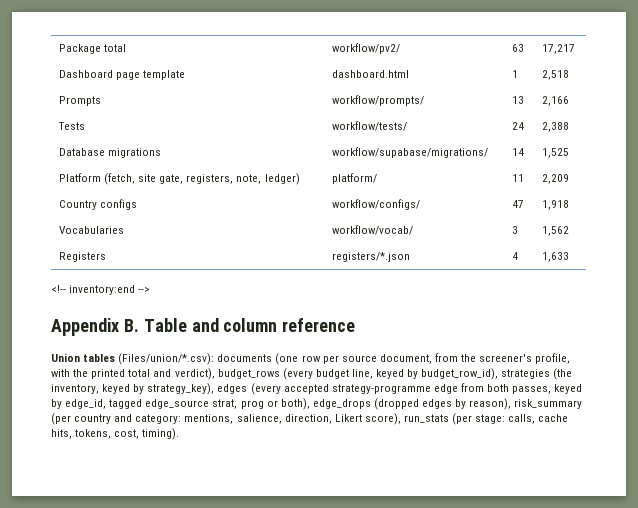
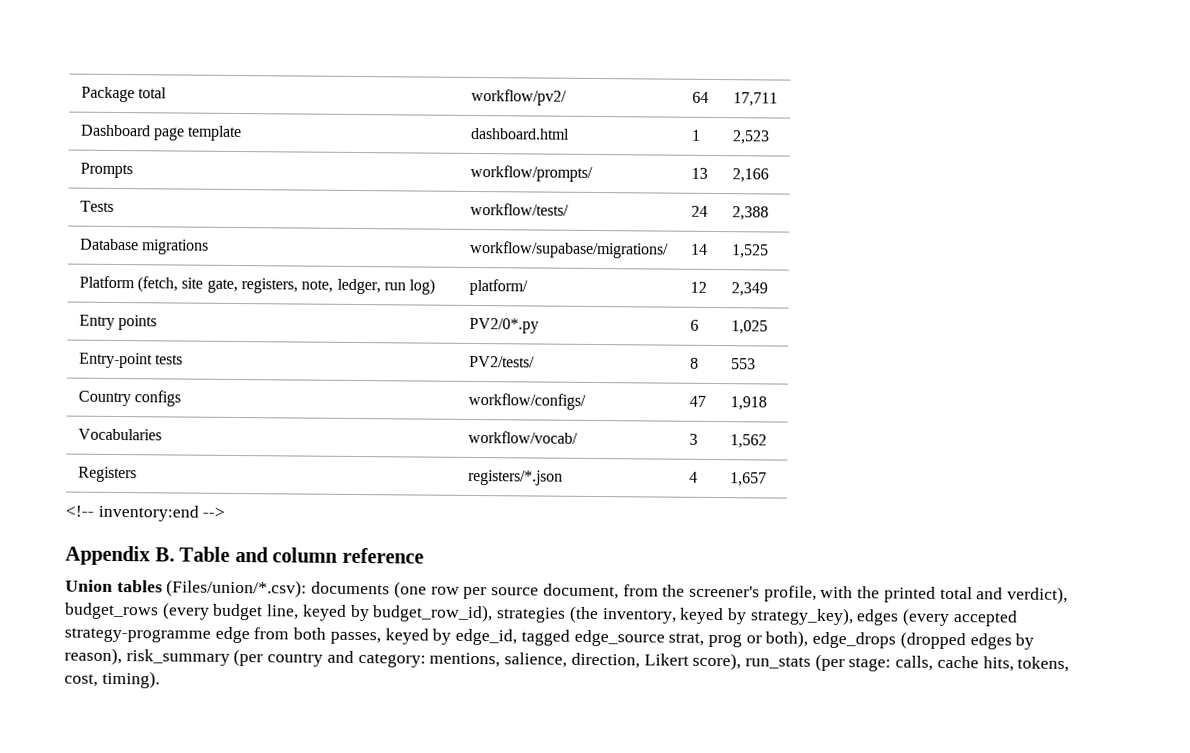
- Package total | workflow/pv2/ | 63 | 17,217
+ Package total | workflow/pv2/ | 64 | 17,711
- Dashboard page template | dashboard.html | 1 | 2,518
+ Dashboard page template | dashboard.html | 1 | 2,523
- Platform (fetch, site gate, registers, note, ledger) | platform/ | 11 | 2,209
+ Platform (fetch, site gate, registers, note, ledger, run log) | platform/ | 12 | 2,349
+ Entry points | PV2/0*.py | 6 | 1,025
+ Entry-point tests | PV2/tests/ | 8 | 553
- Registers | registers/*.json | 4 | 1,633
+ Registers | registers/*.json | 4 | 1,657

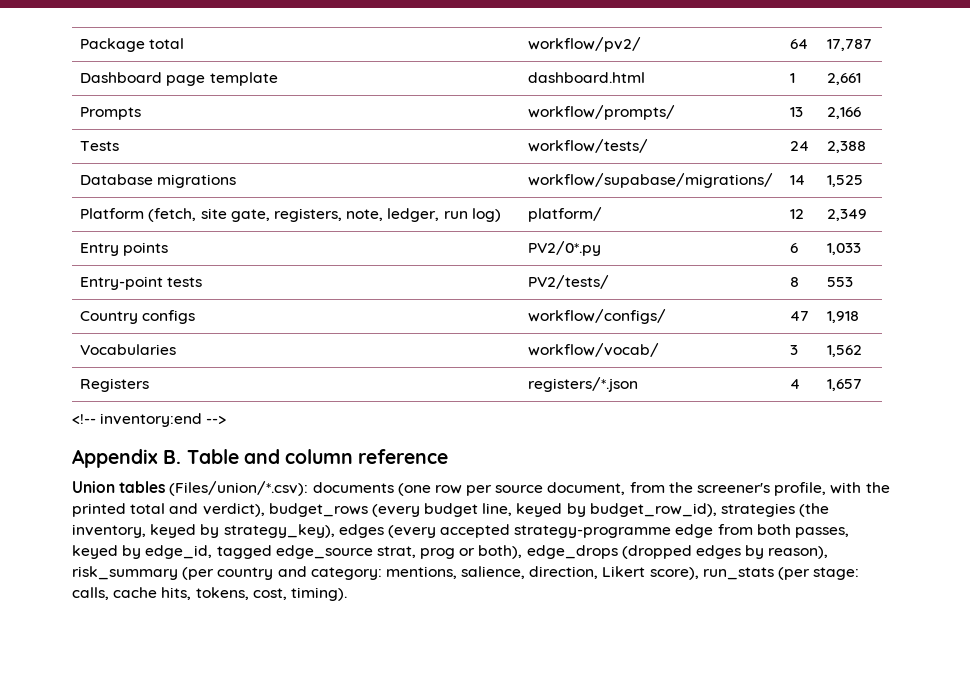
- Package total | workflow/pv2/ | 64 | 17,711
+ Package total | workflow/pv2/ | 64 | 17,787
- Dashboard page template | dashboard.html | 1 | 2,523
+ Dashboard page template | dashboard.html | 1 | 2,661
- Entry points | PV2/0*.py | 6 | 1,025
+ Entry points | PV2/0*.py | 6 | 1,033

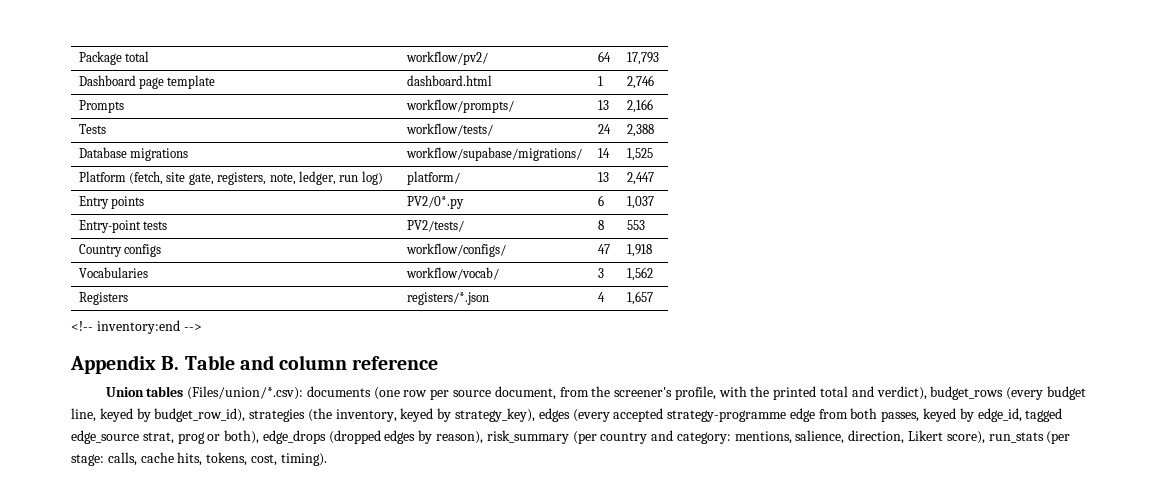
- Package total | workflow/pv2/ | 64 | 17,787
+ Package total | workflow/pv2/ | 64 | 17,793
- Dashboard page template | dashboard.html | 1 | 2,661
+ Dashboard page template | dashboard.html | 1 | 2,746
- Platform (fetch, site gate, registers, note, ledger, run log) | platform/ | 12 | 2,349
+ Platform (fetch, site gate, registers, note, ledger, run log) | platform/ | 13 | 2,447
- Entry points | PV2/0*.py | 6 | 1,033
+ Entry points | PV2/0*.py | 6 | 1,037

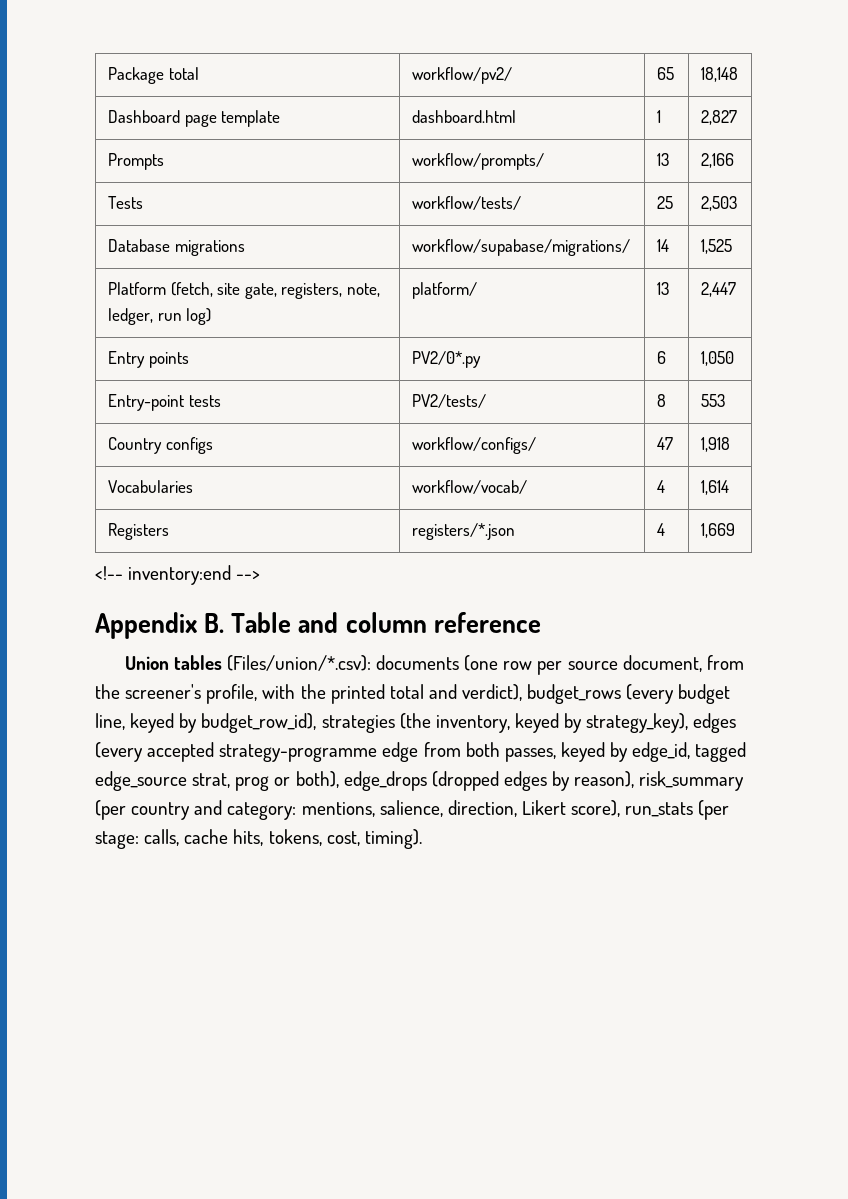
- Package total | workflow/pv2/ | 64 | 17,793
+ Package total | workflow/pv2/ | 65 | 18,148
- Dashboard page template | dashboard.html | 1 | 2,746
+ Dashboard page template | dashboard.html | 1 | 2,827
- Tests | workflow/tests/ | 24 | 2,388
+ Tests | workflow/tests/ | 25 | 2,503
- Entry points | PV2/0*.py | 6 | 1,037
+ Entry points | PV2/0*.py | 6 | 1,050
- Vocabularies | workflow/vocab/ | 3 | 1,562
+ Vocabularies | workflow/vocab/ | 4 | 1,614
- Registers | registers/*.json | 4 | 1,657
+ Registers | registers/*.json | 4 | 1,669

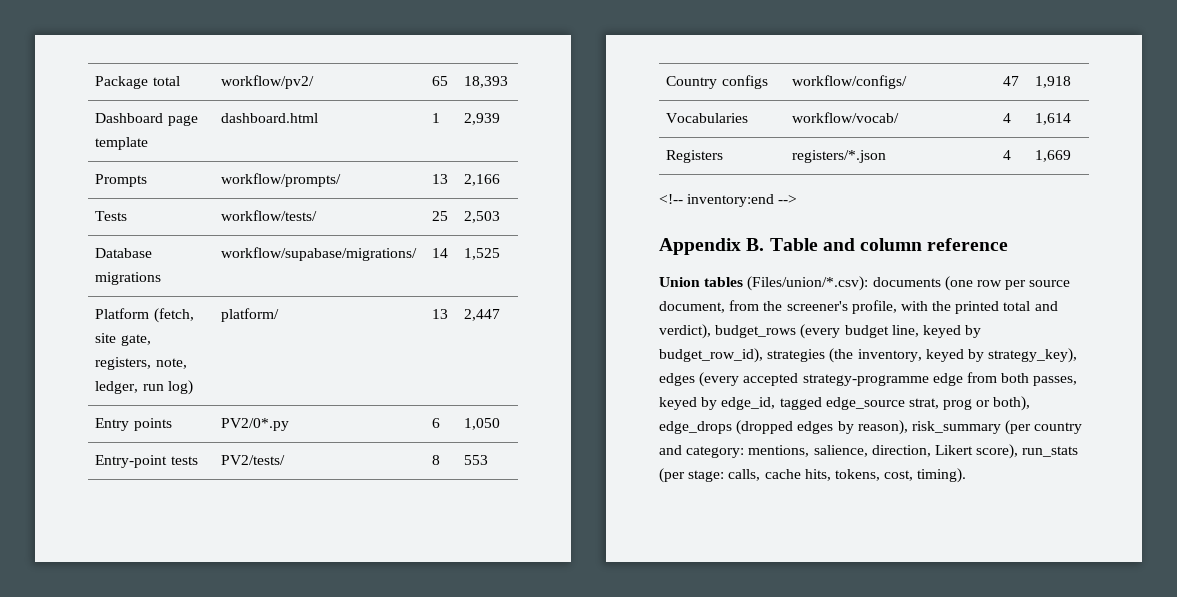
- Package total | workflow/pv2/ | 65 | 18,148
+ Package total | workflow/pv2/ | 65 | 18,393
- Dashboard page template | dashboard.html | 1 | 2,827
+ Dashboard page template | dashboard.html | 1 | 2,939

